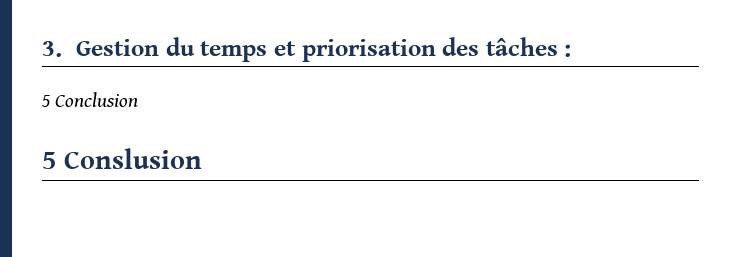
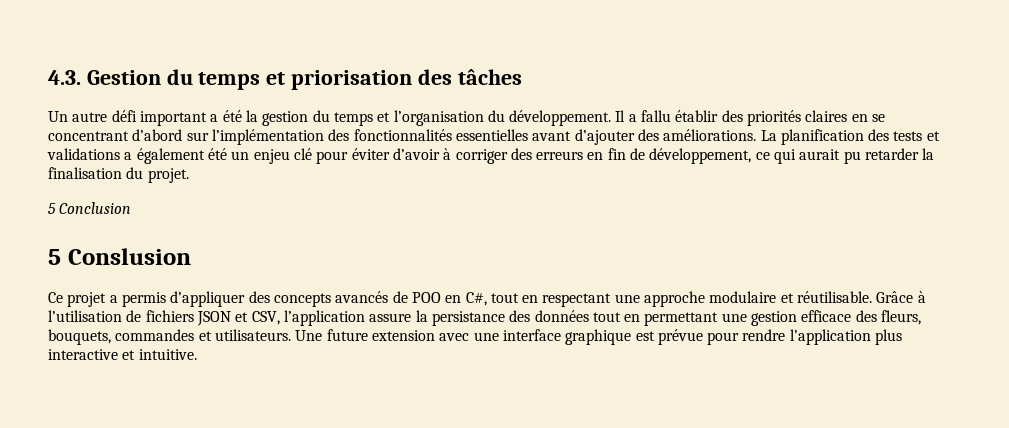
- 3. Gestion du temps et priorisation des tâches :
+ 4.3. Gestion du temps et priorisation des tâches
+ Un autre défi important a été la gestion du temps et l’organisation du développement. Il a fallu établir des priorités claires en se concentrant d’abord sur l’implémentation des fonctionnalités essentielles avant d’ajouter des améliorations. La planification des tests et validations a également été un enjeu clé pour éviter d’avoir à corriger des erreurs en fin de développement, ce qui aurait pu retarder la finalisation du projet.
  5 Conclusion
  5 Conslusion
+ Ce projet a permis d’appliquer des concepts avancés de POO en C#, tout en respectant une approche modulaire et réutilisable. Grâce à l’utilisation de fichiers JSON et CSV, l’application assure la persistance des données tout en permettant une gestion efficace des fleurs, bouquets, commandes et utilisateurs. Une future extension avec une interface graphique est prévue pour rendre l’application plus interactive et intuitive.

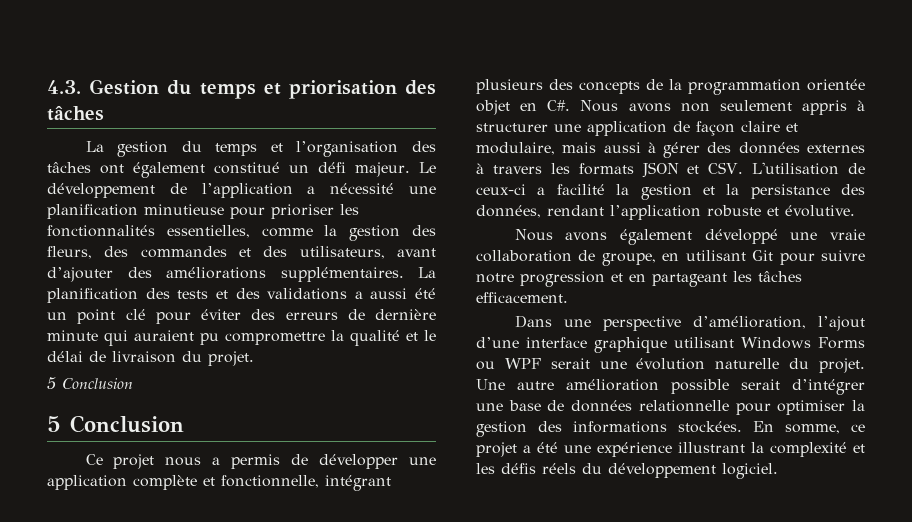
- Un autre défi important a été la gestion du temps et l’organisation du développement. Il a fallu établir des priorités claires en se concentrant d’abord sur l’implémentation des fonctionnalités essentielles avant d’ajouter des améliorations.
+ La gestion du temps et l’organisation des tâches ont également constitué un défi majeur. Le développement de l’application a nécessité une planification minutieuse pour prioriser les fonctionnalités essentielles, comme la gestion des fleurs, des commandes et des utilisateurs, avant d’ajouter des améliorations supplémentaires.
- La planification des tests et validations a également été un enjeu clé pour éviter d’avoir à corriger des erreurs en fin de développement, ce qui aurait pu retarder la finalisation du projet.
+ La planification des tests et des validations a aussi été un point clé pour éviter des erreurs de dernière minute qui auraient pu compromettre la qualité et le délai de livraison du projet.
  5 Conclusion
- 5 Conslusion
+ 5 Conclusion
- Ce projet a permis d’appliquer des concepts avancés de POO en C#, tout en respectant une approche modulaire et réutilisable. Grâce à l’utilisation de fichiers JSON et CSV, l’application assure la persistance des données tout en permettant une gestion efficace des fleurs, bouquets, commandes et utilisateurs. Une future extension avec une interface graphique est prévue pour rendre l’application plus interactive et intuitive.
+ Ce projet nous a permis de développer une application complète et fonctionnelle, intégrant plusieurs des concepts de la programmation orientée objet en C#. Nous avons non seulement appris à structurer une application de façon claire et modulaire, mais aussi à gérer des données externes à travers les formats JSON et CSV. L'utilisation de ceux-ci a facilité la gestion et la persistance des données, rendant l’application robuste et évolutive.
+ Nous avons également développé une vraie collaboration de groupe, en utilisant Git pour suivre notre progression et en partageant les tâches efficacement.
+ Dans une perspective d’amélioration, l’ajout d’une interface graphique utilisant Windows Forms ou WPF serait une évolution naturelle du projet. Une autre amélioration possible serait d’intégrer une base de données relationnelle pour optimiser la gestion des informations stockées. En somme, ce projet a été une expérience illustrant la complexité et les défis réels du développement logiciel.

